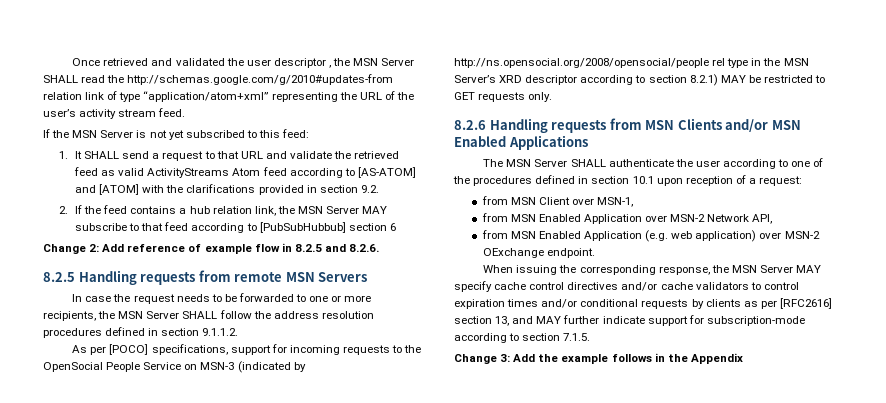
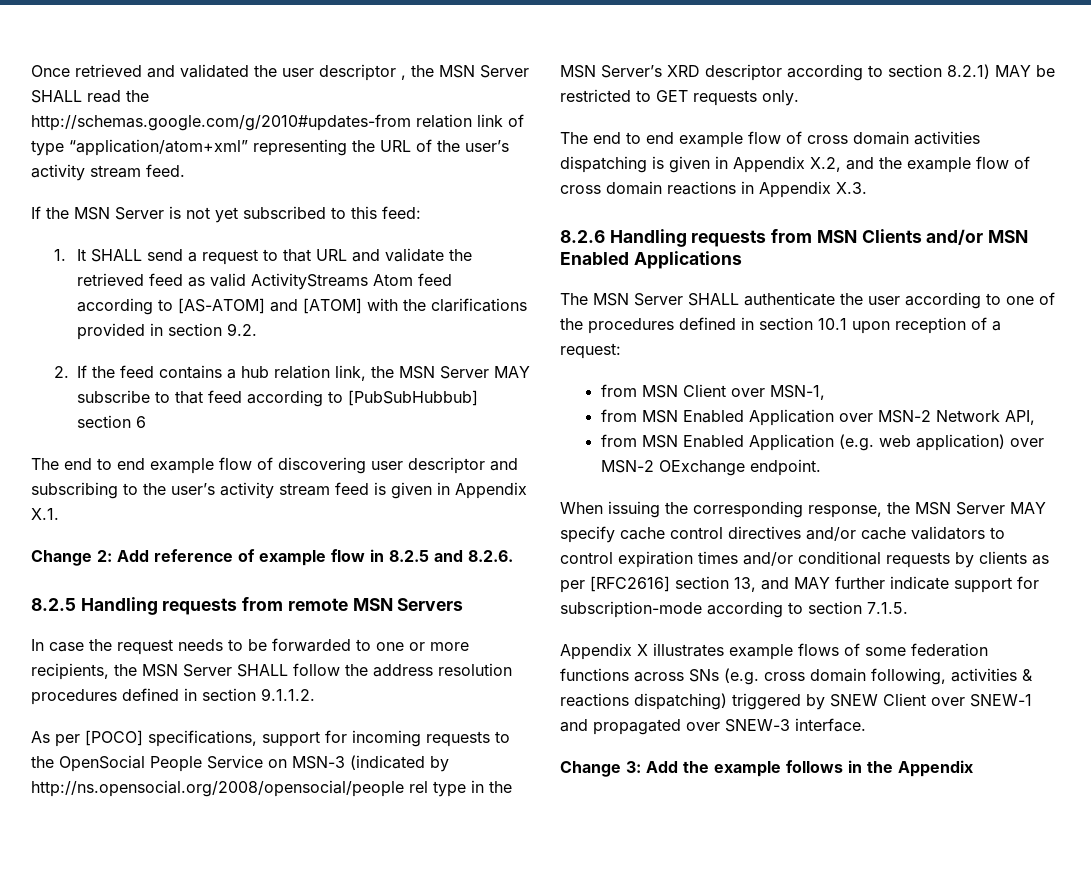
+ The end to end example flow of discovering user descriptor and subscribing to the user’s activity stream feed is given in Appendix X.1.
+ The end to end example flow of cross domain activities dispatching is given in Appendix X.2, and the example flow of cross domain reactions in Appendix X.3.
+ Appendix X illustrates example flows of some federation functions across SNs (e.g. cross domain following, activities & reactions dispatching) triggered by SNEW Client over SNEW-1 and propagated over SNEW-3 interface.

